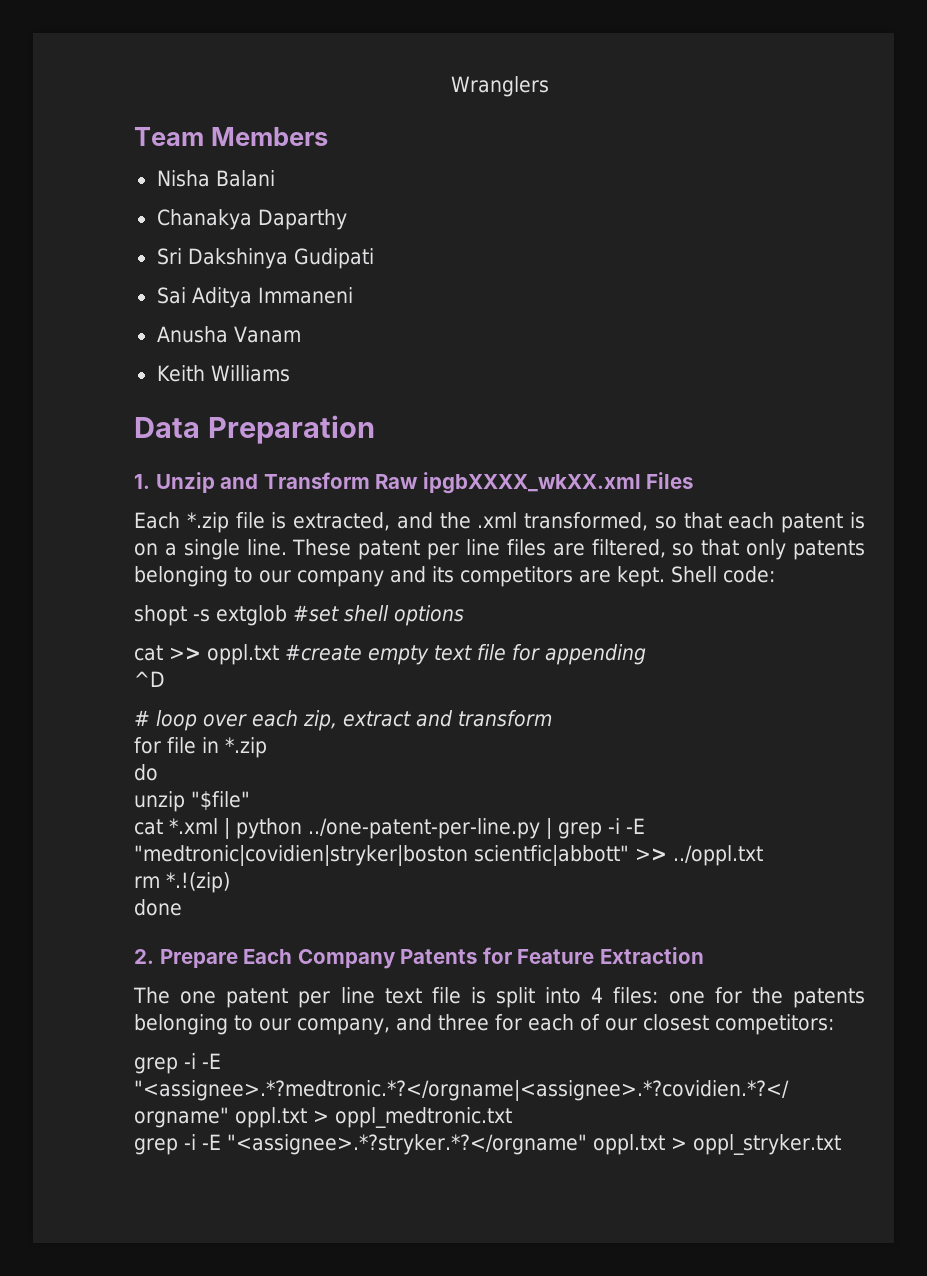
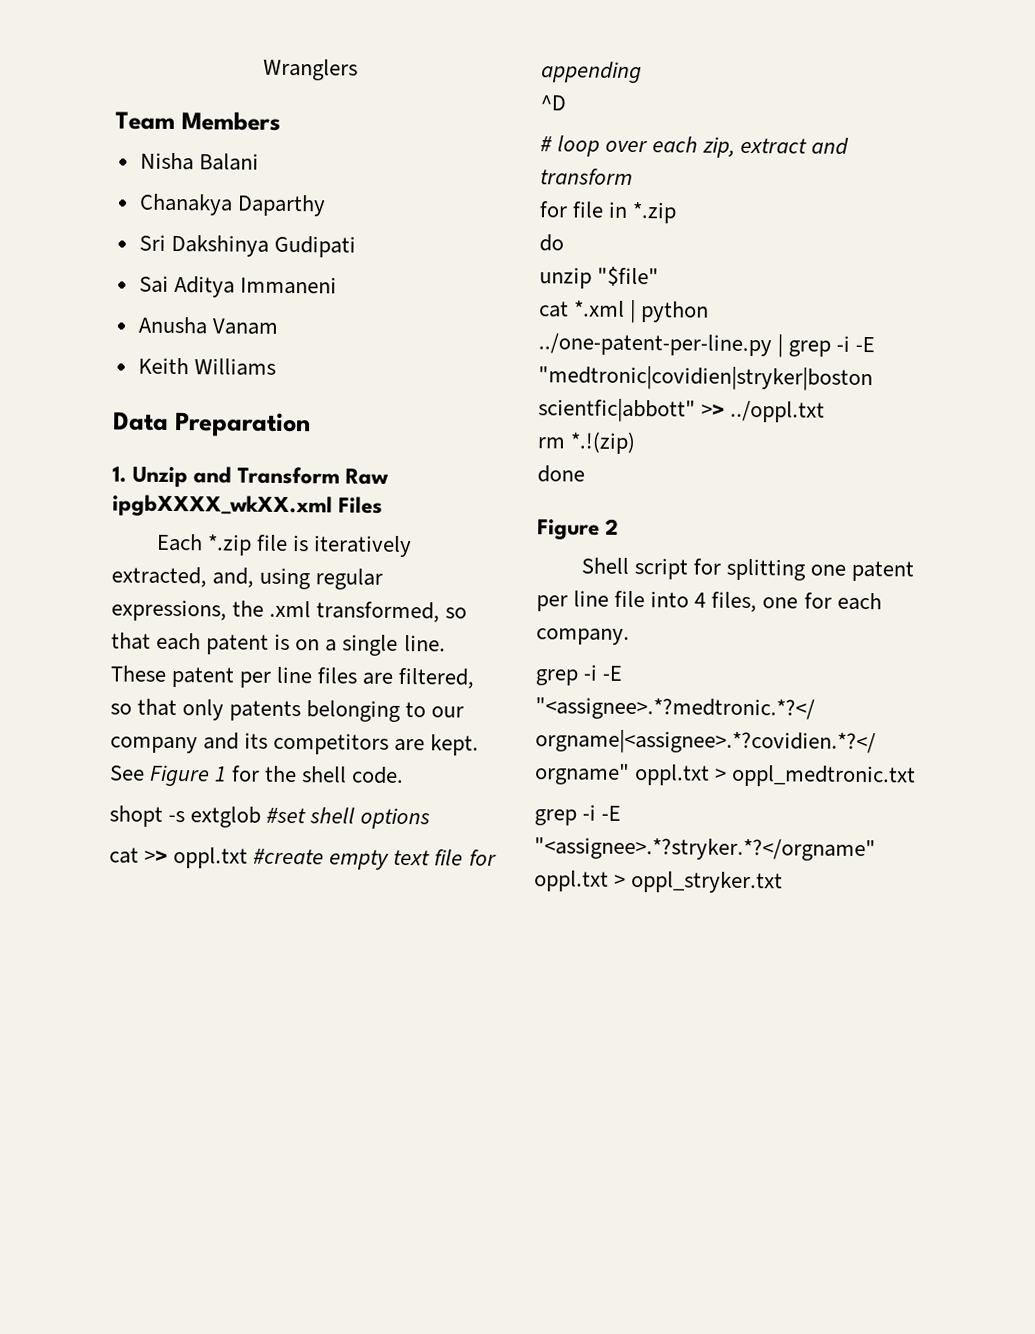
- Each *.zip file is extracted, and the .xml transformed, so that each patent is on a single line.
+ Each *.zip file is iteratively extracted, and, using regular expressions, the .xml transformed, so that each patent is on a single line.
- Shell code:
+ See Figure 1 for the shell code.
- 2. Prepare Each Company Patents for Feature Extraction
- The one patent per line text file is split into 4 files: one for the patents belonging to our company, and three for each of our closest competitors:
+ Figure 2
+ Shell script for splitting one patent per line file into 4 files, one for each company.

